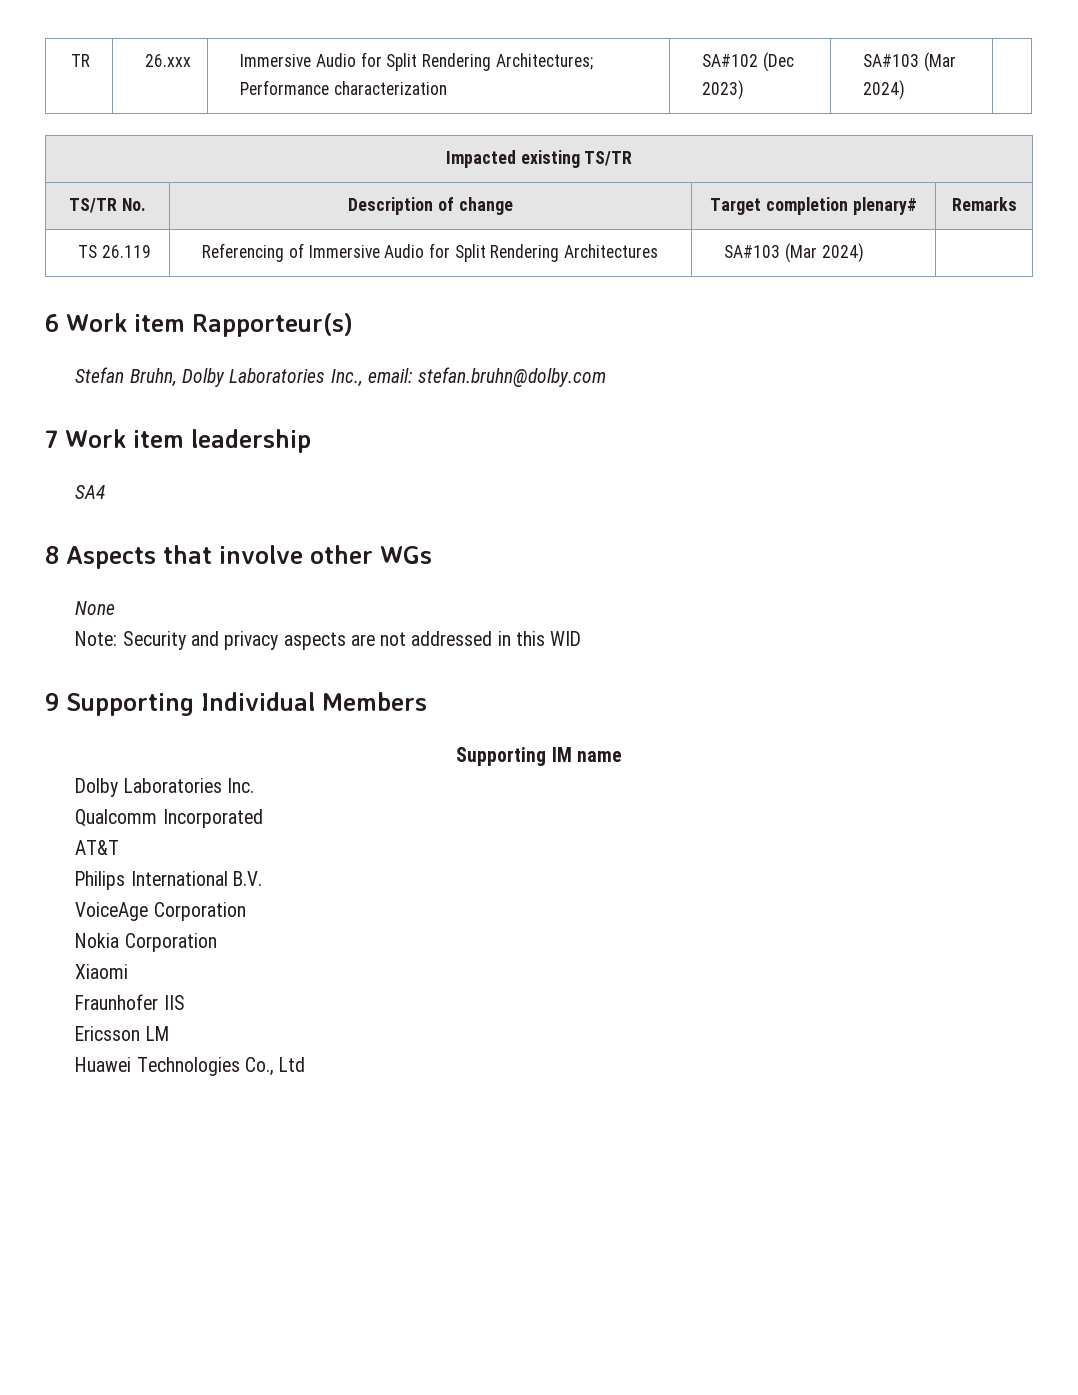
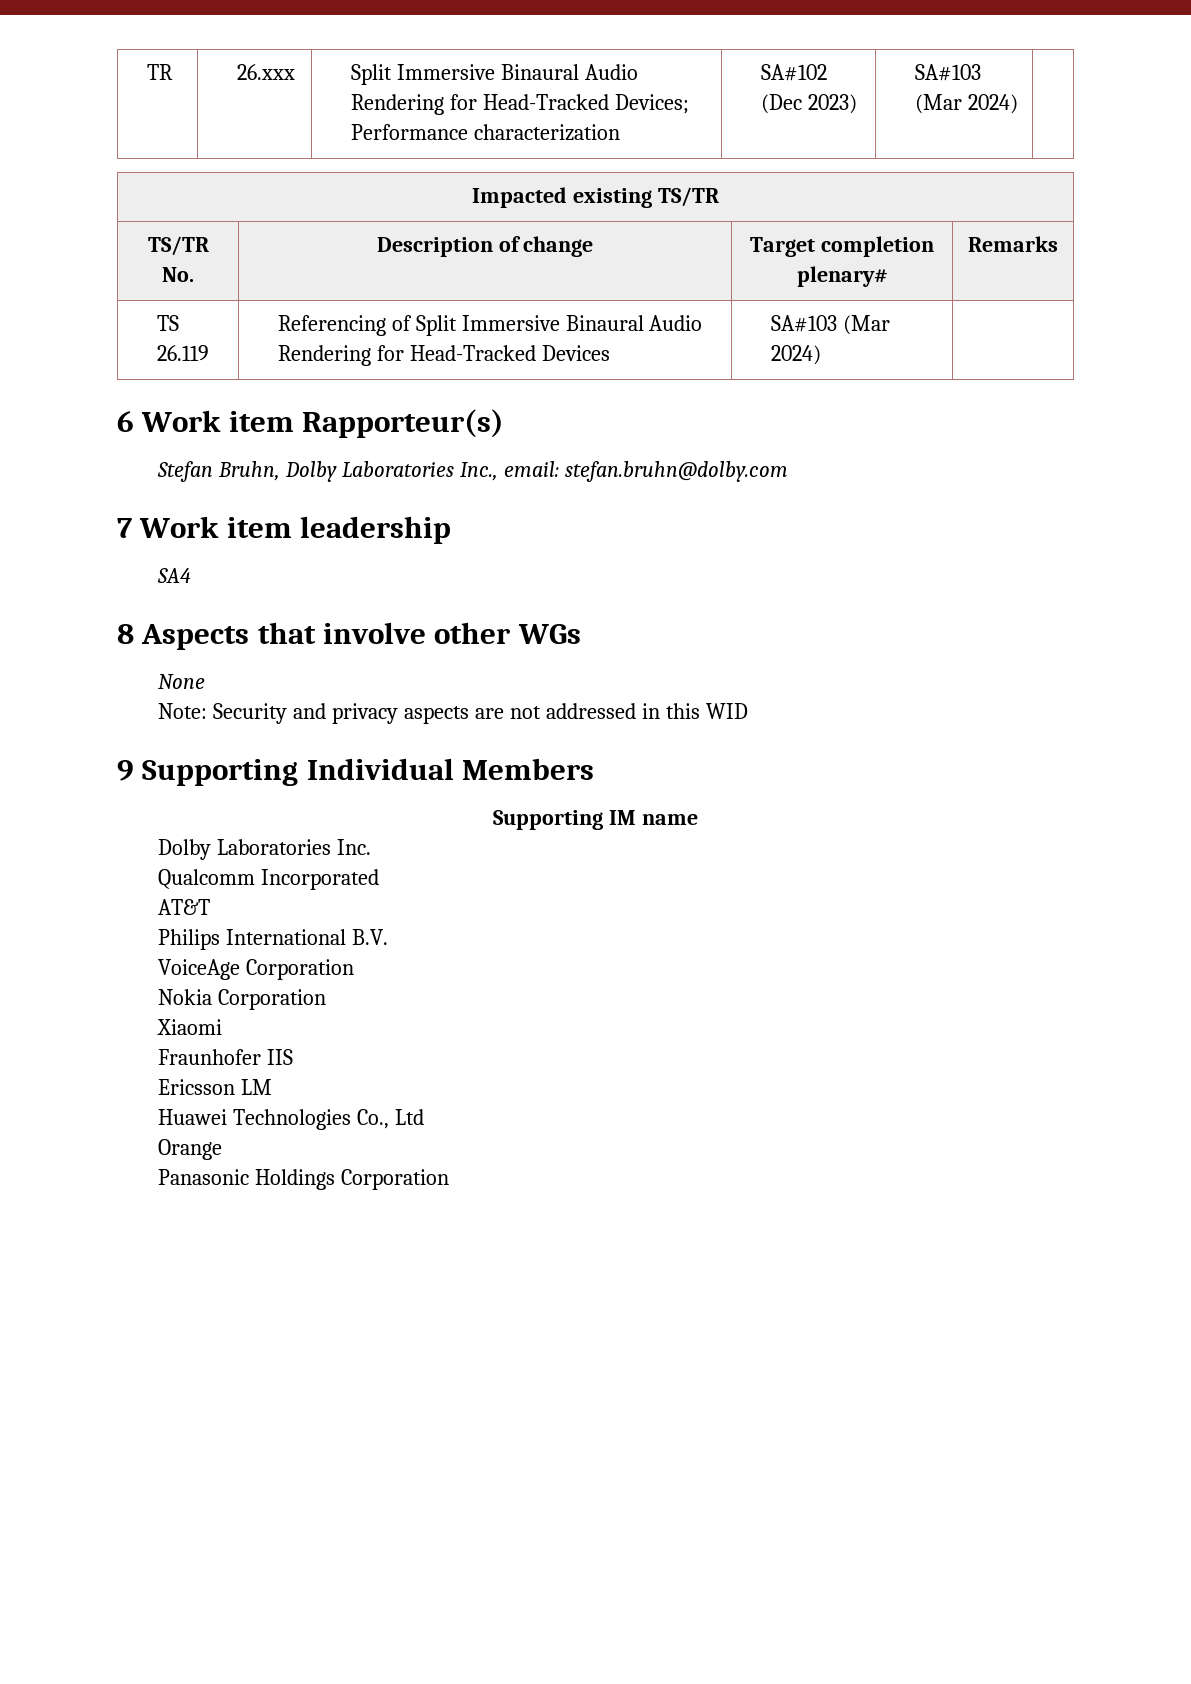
- TR | 26.xxx | Immersive Audio for Split Rendering Architectures; Performance characterization | SA#102 (Dec 2023) | SA#103 (Mar 2024) |
+ TR | 26.xxx | Split Immersive Binaural Audio Rendering for Head-Tracked Devices; Performance characterization | SA#102 (Dec 2023) | SA#103 (Mar 2024) |
- TS 26.119 | Referencing of Immersive Audio for Split Rendering Architectures | SA#103 (Mar 2024) |
+ TS 26.119 | Referencing of Split Immersive Binaural Audio Rendering for Head-Tracked Devices | SA#103 (Mar 2024) |
+ Orange
+ Panasonic Holdings Corporation

